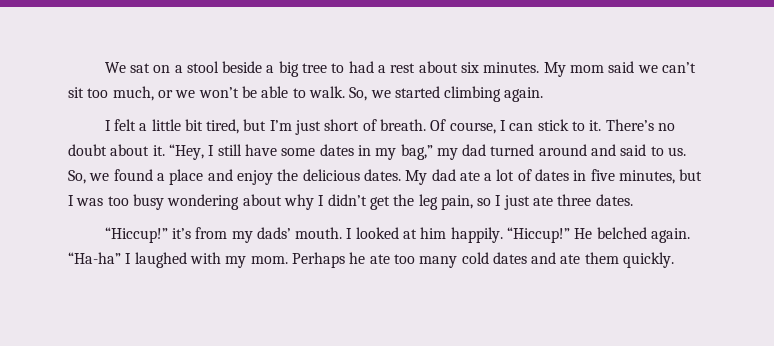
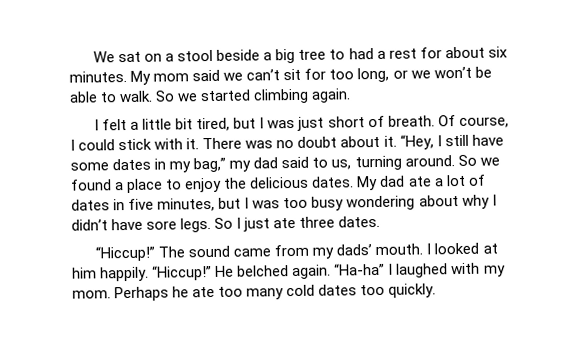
- We sat on a stool beside a big tree to had a rest about six minutes.
+ We sat on a stool beside a big tree to had a rest for about six minutes.
- My mom said we can’t sit too much, or we won’t be able to walk.
+ My mom said we can’t sit for too long, or we won’t be able to walk.
- So, we started climbing again.
+ So we started climbing again.
- I felt a little bit tired, but I’m just short of breath.
+ I felt a little bit tired, but I was just short of breath.
- Of course, I can stick to it. There’s no doubt about it.
+ Of course, I could stick with it. There was no doubt about it.
- “Hey, I still have some dates in my bag,” my dad turned around and said to us. So, we found a place and enjoy the delicious dates.
+ “Hey, I still have some dates in my bag,” my dad said to us, turning around. So we found a place to enjoy the delicious dates.
- My dad ate a lot of dates in five minutes, but I was too busy wondering about why I didn’t get the leg pain, so I just ate three dates.
+ My dad ate a lot of dates in five minutes, but I was too busy wondering about why I didn’t have sore legs. So I just ate three dates.
- “Hiccup!” it’s from my dads’ mouth.
+ “Hiccup!” The sound came from my dads’ mouth.
- Perhaps he ate too many cold dates and ate them quickly.
+ Perhaps he ate too many cold dates too quickly.

